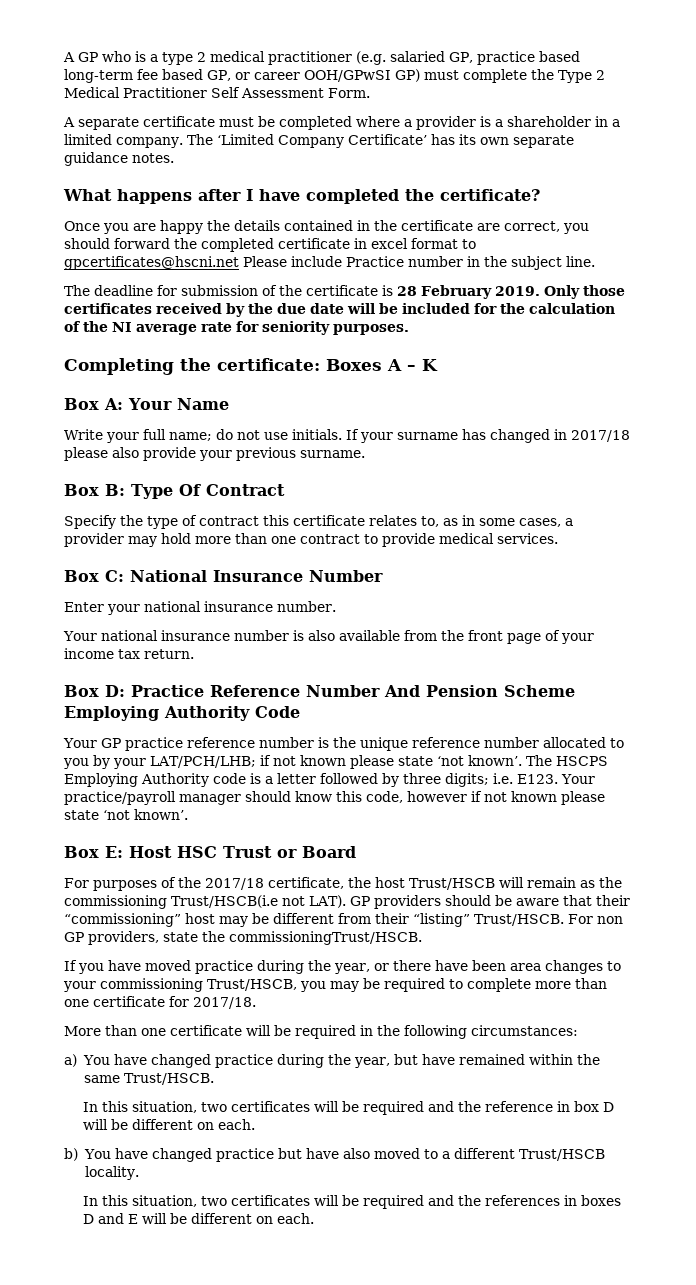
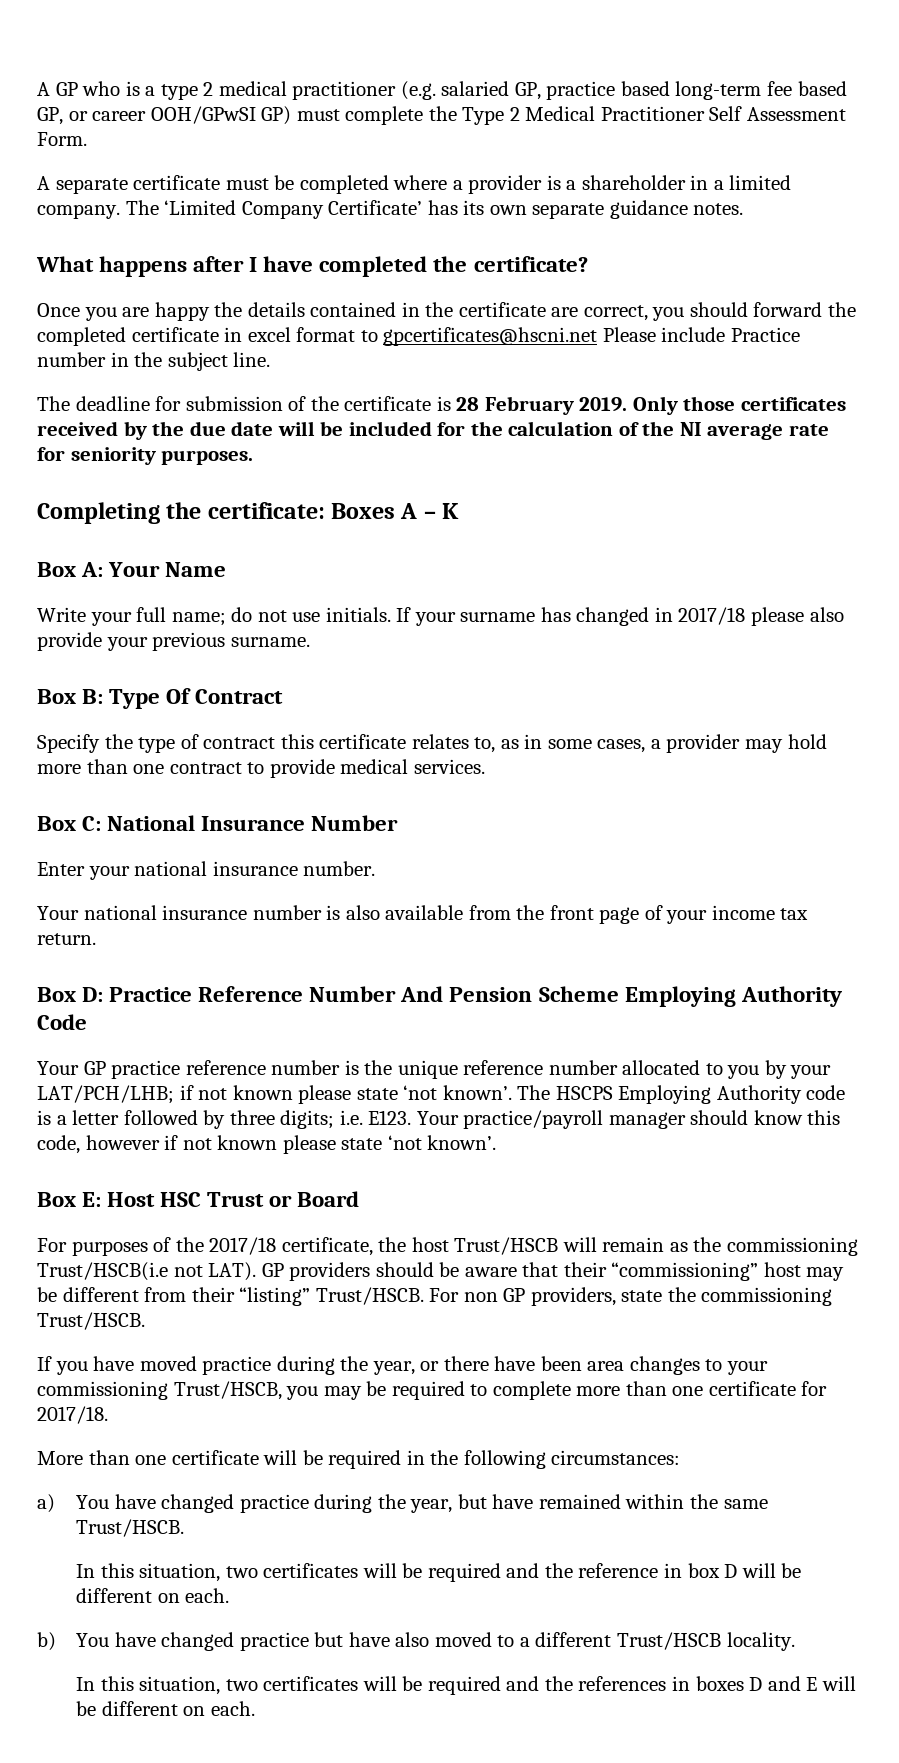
- For non GP providers, state the commissioningTrust/HSCB.
+ For non GP providers, state the commissioning Trust/HSCB.

